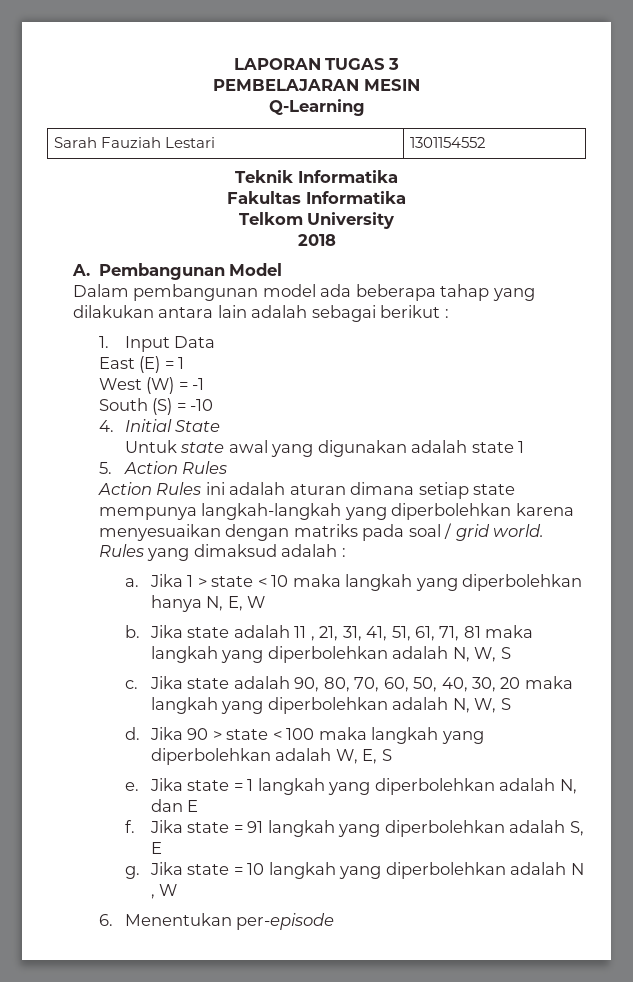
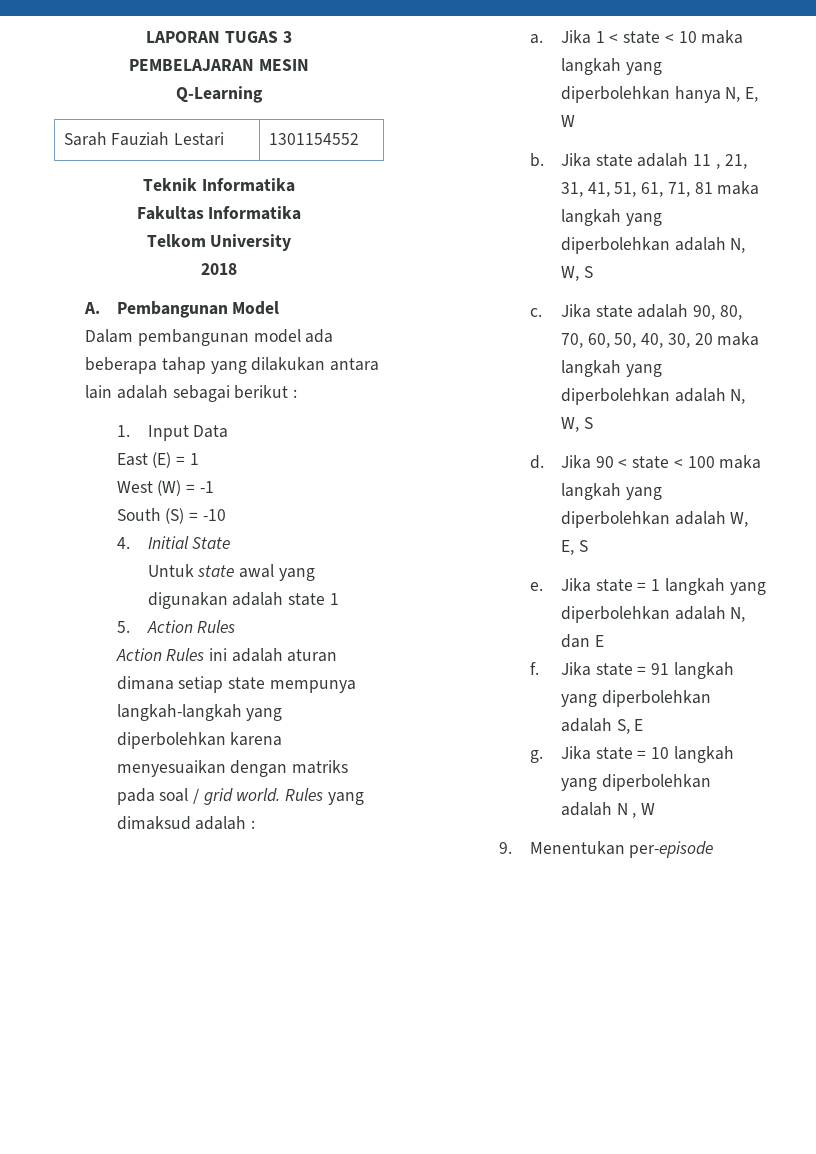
- Jika 1 > state < 10 maka langkah yang diperbolehkan hanya N, E, W
+ Jika 1 < state < 10 maka langkah yang diperbolehkan hanya N, E, W
- Jika 90 > state < 100 maka langkah yang diperbolehkan adalah W, E, S
+ Jika 90 < state < 100 maka langkah yang diperbolehkan adalah W, E, S
- 6. Menentukan per-episode
+ 9. Menentukan per-episode

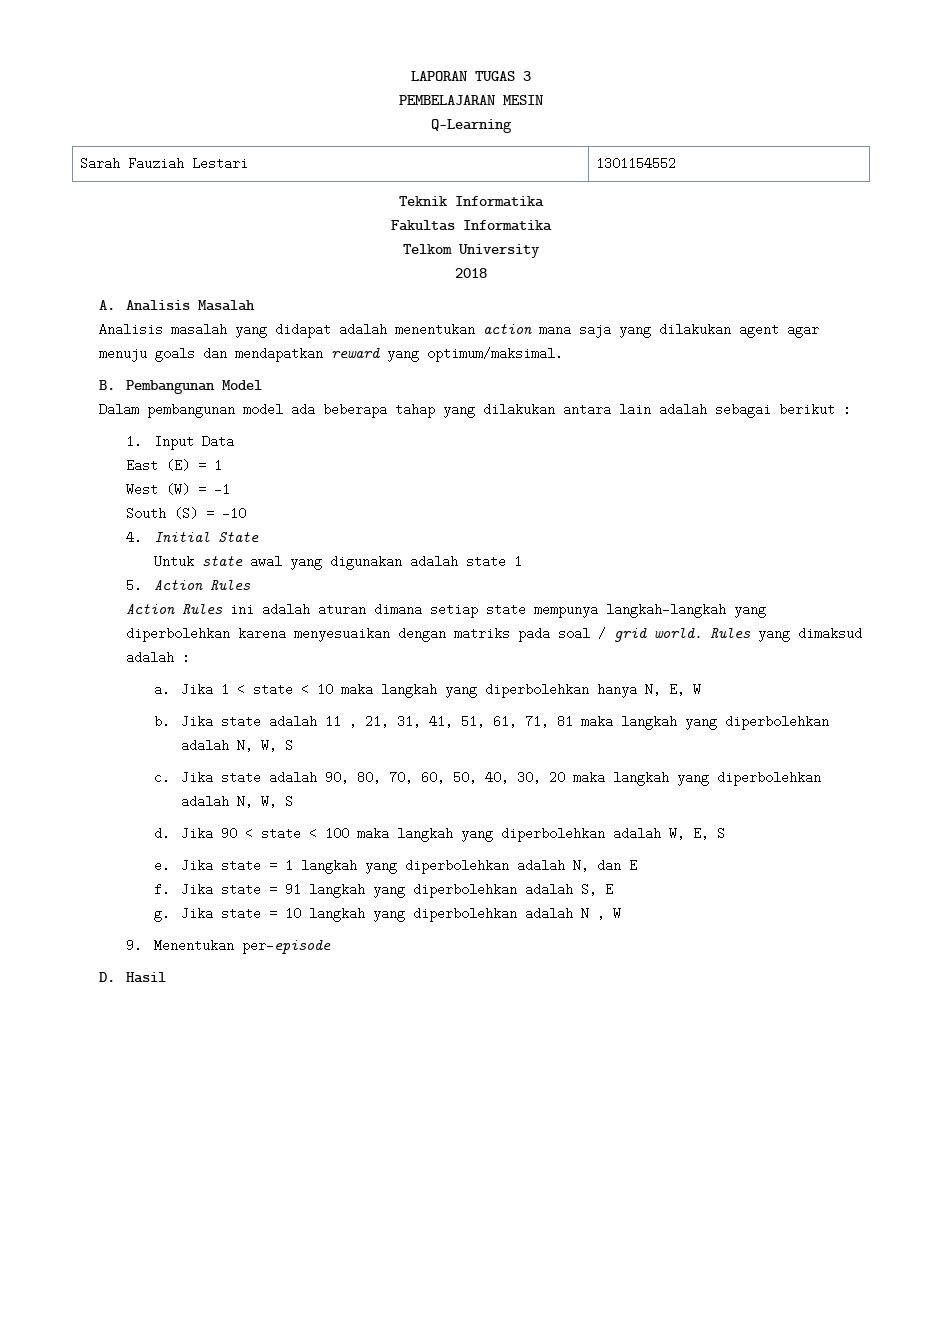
- A. Pembangunan Model
+ A. Analisis Masalah
+ Analisis masalah yang didapat adalah menentukan action mana saja yang dilakukan agent agar menuju goals dan mendapatkan reward yang optimum/maksimal.
+ B. Pembangunan Model
+ D. Hasil

